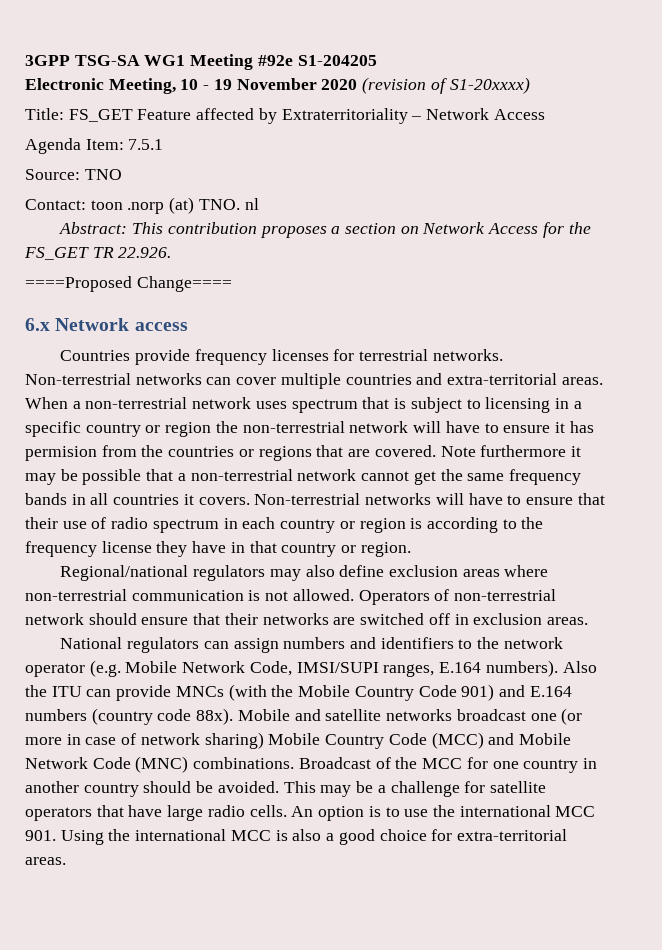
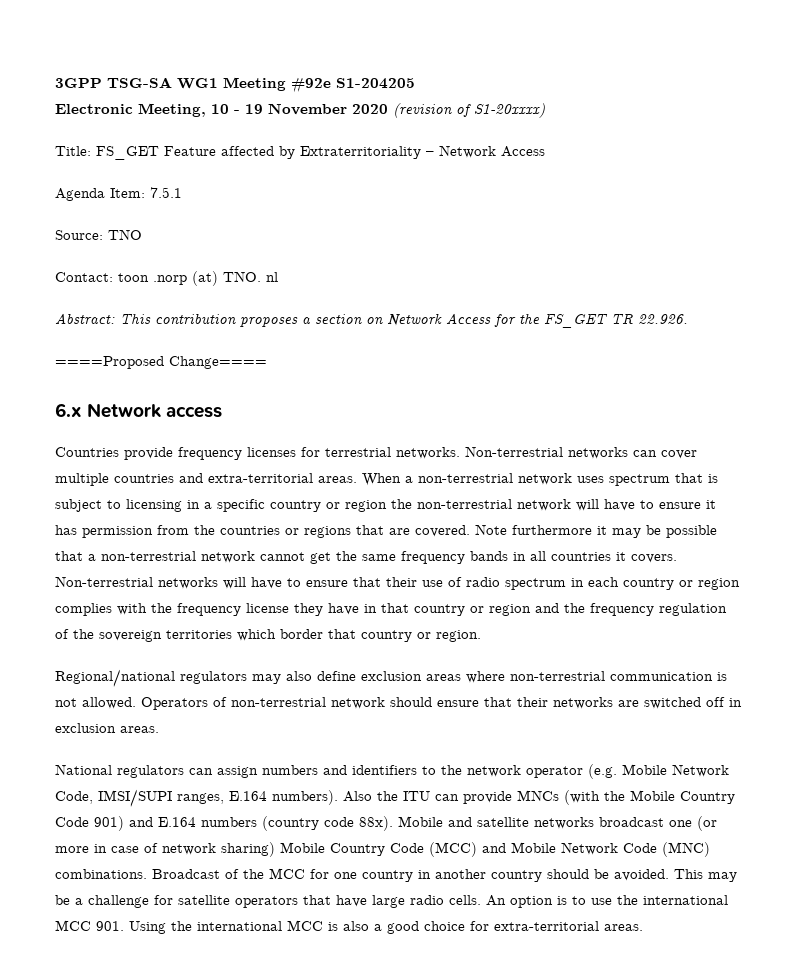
- When a non-terrestrial network uses spectrum that is subject to licensing in a specific country or region the non-terrestrial network will have to ensure it has permision from the countries or regions that are covered.
+ When a non-terrestrial network uses spectrum that is subject to licensing in a specific country or region the non-terrestrial network will have to ensure it has permission from the countries or regions that are covered.
- Non-terrestrial networks will have to ensure that their use of radio spectrum in each country or region is according to the frequency license they have in that country or region.
+ Non-terrestrial networks will have to ensure that their use of radio spectrum in each country or region complies with the frequency license they have in that country or region and the frequency regulation of the sovereign territories which border that country or region.

